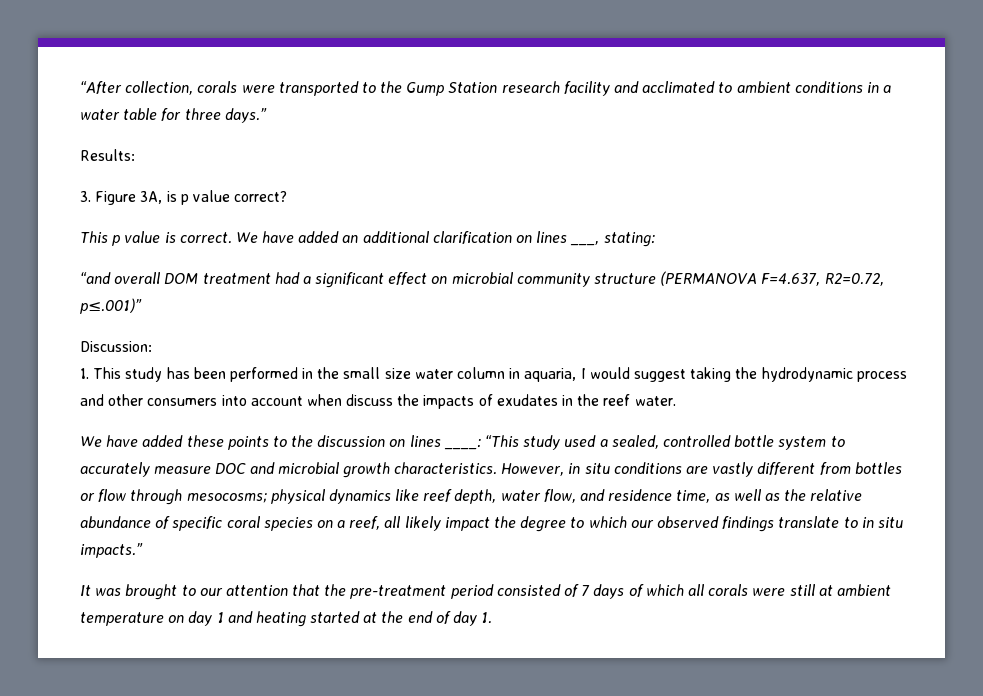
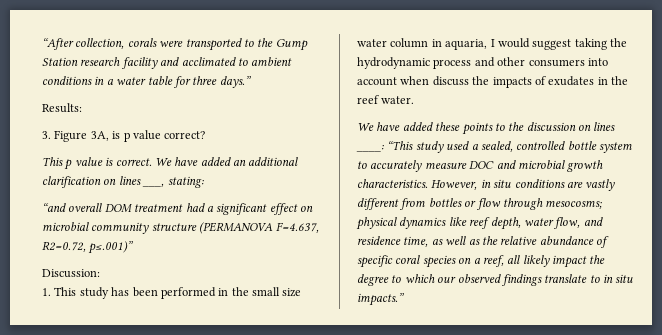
- It was brought to our attention that the pre-treatment period consisted of 7 days of which all corals were still at ambient temperature on day 1 and heating started at the end of day 1.

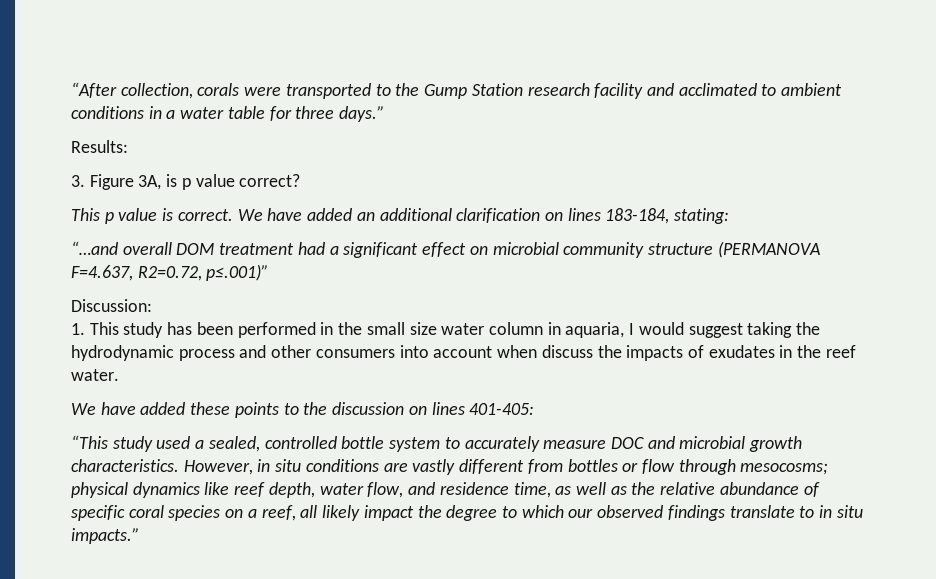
- We have added an additional clarification on lines ___, stating:
+ We have added an additional clarification on lines 183-184, stating:
- “and overall DOM treatment had a significant effect on microbial community structure (PERMANOVA F=4.637, R2=0.72, p≤.001)”
+ “…and overall DOM treatment had a significant effect on microbial community structure (PERMANOVA F=4.637, R2=0.72, p≤.001)”
- We have added these points to the discussion on lines ____: “This study used a sealed, controlled bottle system to accurately measure DOC and microbial growth characteristics.
+ We have added these points to the discussion on lines 401-405:
+ “This study used a sealed, controlled bottle system to accurately measure DOC and microbial growth characteristics.

